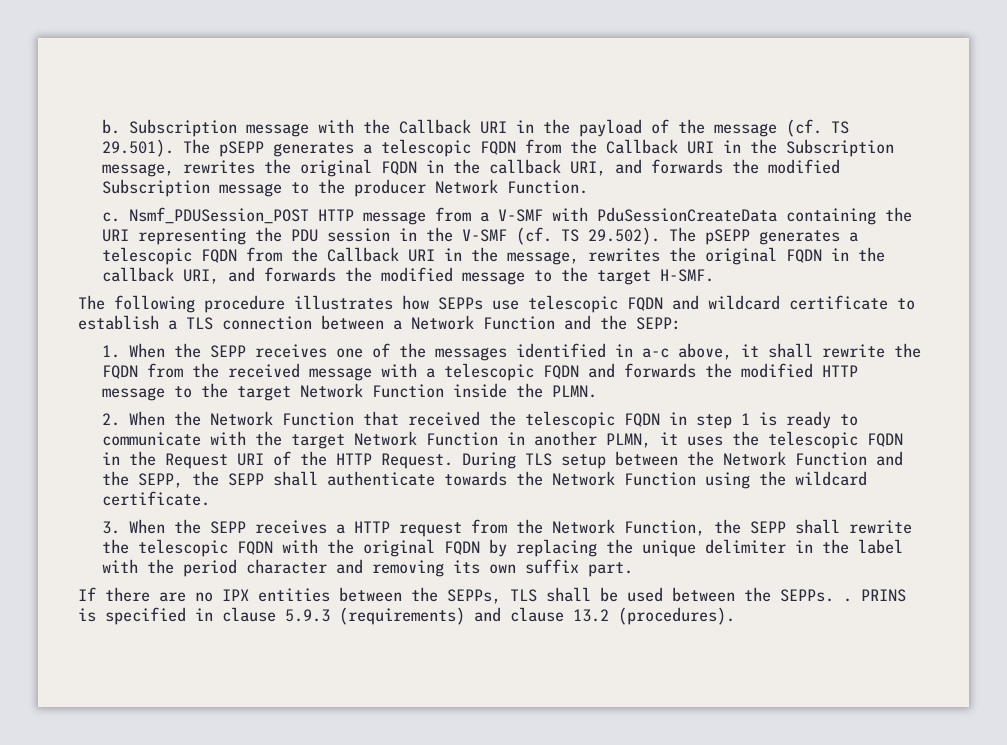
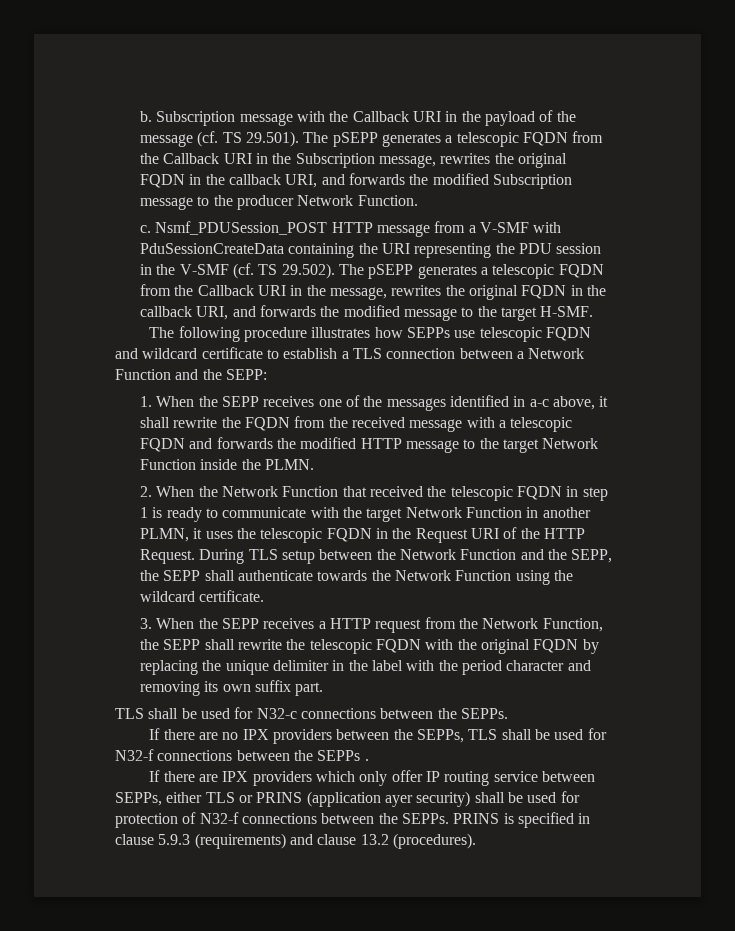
+ TLS shall be used for N32-c connections between the SEPPs.
- If there are no IPX entities between the SEPPs, TLS shall be used between the SEPPs. .
+ If there are no IPX providers between the SEPPs, TLS shall be used for N32-f connections between the SEPPs .
+ If there are IPX providers which only offer IP routing service between SEPPs, either TLS or PRINS (application ayer security) shall be used for protection of N32-f connections between the SEPPs.

